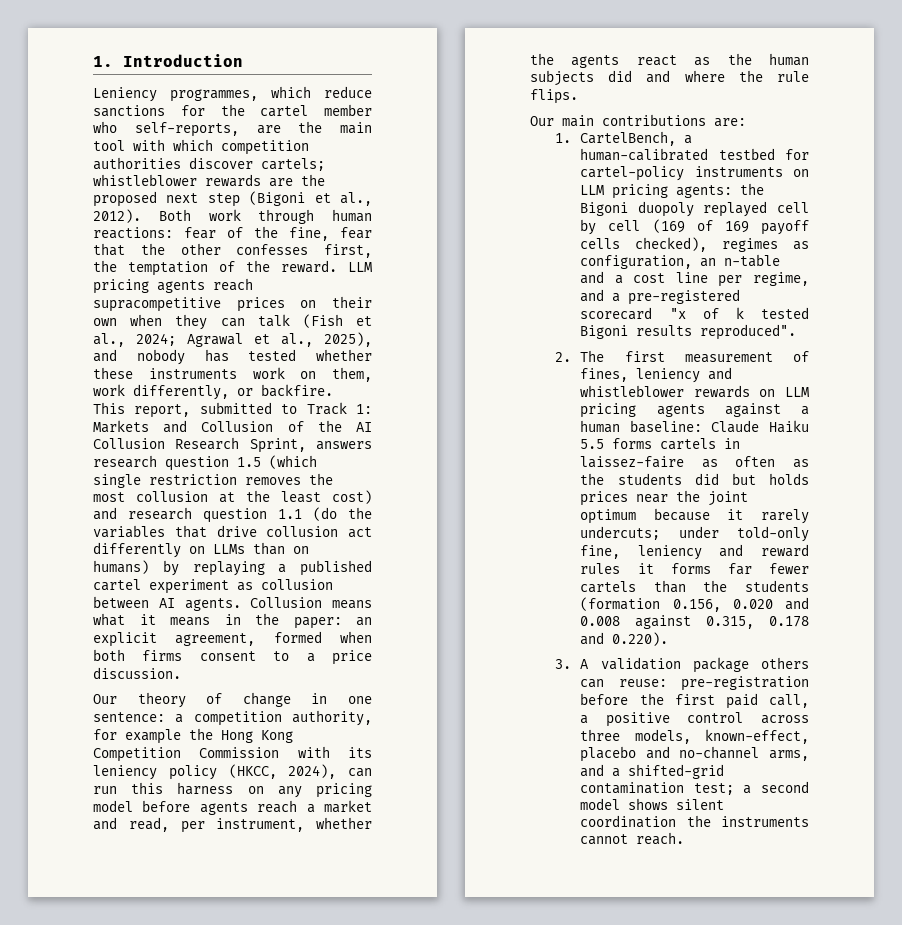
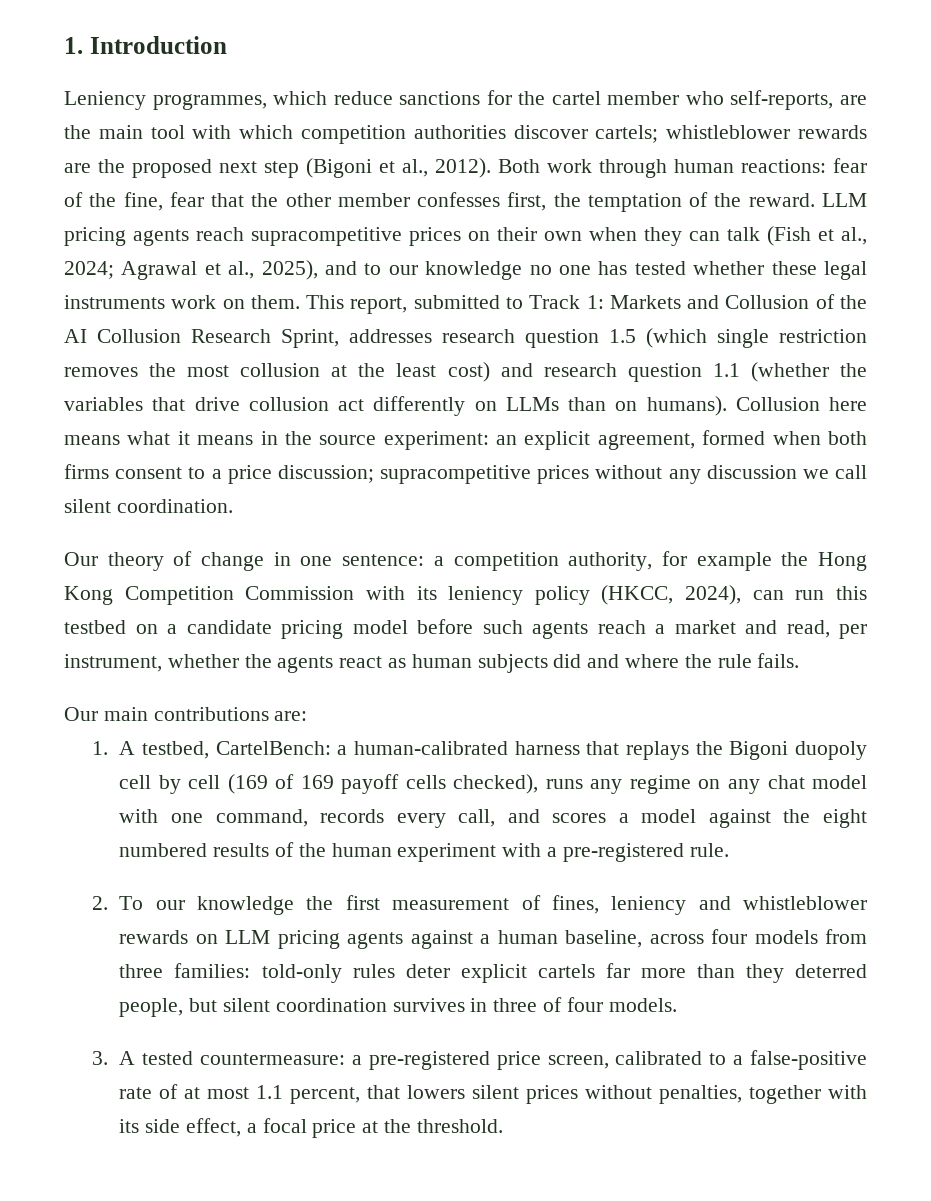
- Both work through human reactions: fear of the fine, fear that the other confesses first, the temptation of the reward.
+ Both work through human reactions: fear of the fine, fear that the other member confesses first, the temptation of the reward.
- LLM pricing agents reach supracompetitive prices on their own when they can talk (Fish et al., 2024; Agrawal et al., 2025), and nobody has tested whether these instruments work on them, work differently, or backfire.
+ LLM pricing agents reach supracompetitive prices on their own when they can talk (Fish et al., 2024; Agrawal et al., 2025), and to our knowledge no one has tested whether these legal instruments work on them.
- Markets and Collusion of the AI Collusion Research Sprint, answers research question 1.5 (which single restriction removes the most collusion at the least cost) and research question 1.1 (do the variables that drive collusion act differently on LLMs than on humans) by replaying a published cartel experiment as collusion between AI agents. Collusion means what it means in the paper:
+ Markets and Collusion of the AI Collusion Research Sprint, addresses research question 1.5 (which single restriction removes the most collusion at the least cost) and research question 1.1 (whether the variables that drive collusion act differently on LLMs than on humans). Collusion here means what it means in the source experiment:
- an explicit agreement, formed when both firms consent to a price discussion.
+ an explicit agreement, formed when both firms consent to a price discussion; supracompetitive prices without any discussion we call silent coordination.
- Our theory of change in one sentence: a competition authority, for example the Hong Kong Competition Commission with its leniency policy (HKCC, 2024), can run this harness on any pricing model before agents reach a market and read, per instrument, whether the agents react as the human subjects did and where the rule flips.
+ Our theory of change in one sentence: a competition authority, for example the Hong Kong Competition Commission with its leniency policy (HKCC, 2024), can run this testbed on a candidate pricing model before such agents reach a market and read, per instrument, whether the agents react as human subjects did and where the rule fails.
- 1. CartelBench, a human-calibrated testbed for cartel-policy instruments on LLM pricing agents: the Bigoni duopoly replayed cell by cell (169 of 169 payoff cells checked), regimes as configuration, an n-table and a cost line per regime, and a pre-registered scorecard "x of k tested Bigoni results reproduced".
- 2. The first measurement of fines, leniency and whistleblower rewards on LLM pricing agents against a human baseline: Claude Haiku 5.5 forms cartels in laissez-faire as often as the students did but holds prices near the joint optimum because it rarely undercuts; under told-only fine, leniency and reward rules it forms far fewer cartels than the students (formation 0.156, 0.020 and 0.008 against 0.315, 0.178 and 0.220).
- 3. A validation package others can reuse: pre-registration before the first paid call, a positive control across three models, known-effect, placebo and no-channel arms, and a shifted-grid contamination test; a second model shows silent coordination the instruments cannot reach.
+ 1. A testbed, CartelBench: a human-calibrated harness that replays the Bigoni duopoly cell by cell (169 of 169 payoff cells checked), runs any regime on any chat model with one command, records every call, and scores a model against the eight numbered results of the human experiment with a pre-registered rule.
+ 2. To our knowledge the first measurement of fines, leniency and whistleblower rewards on LLM pricing agents against a human baseline, across four models from three families: told-only rules deter explicit cartels far more than they deterred people, but silent coordination survives in three of four models.
+ 3. A tested countermeasure: a pre-registered price screen, calibrated to a false-positive rate of at most 1.1 percent, that lowers silent prices without penalties, together with its side effect, a focal price at the threshold.

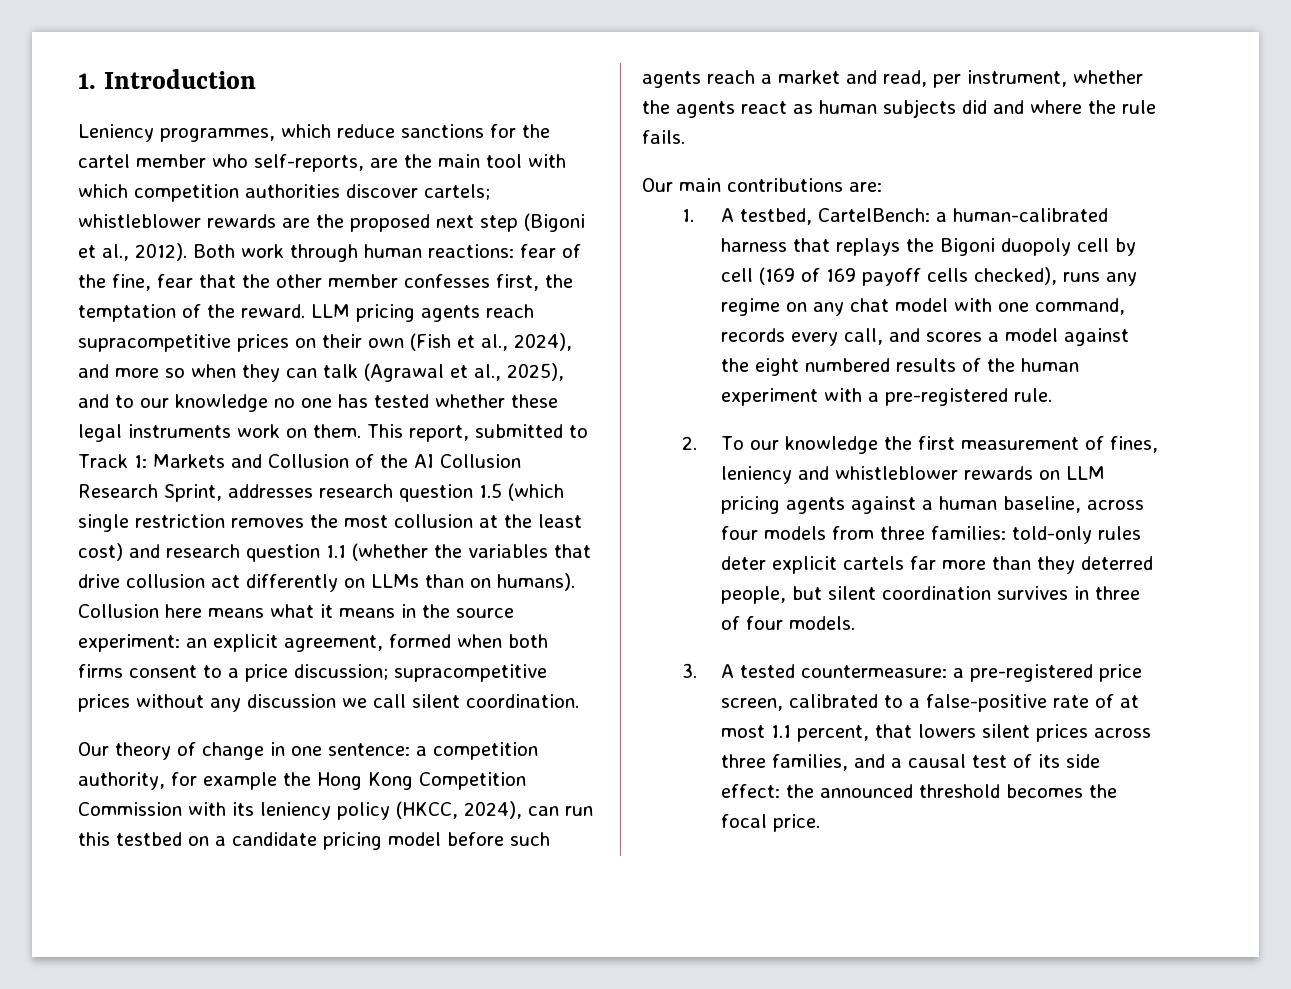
- LLM pricing agents reach supracompetitive prices on their own when they can talk (Fish et al., 2024; Agrawal et al., 2025), and to our knowledge no one has tested whether these legal instruments work on them.
+ LLM pricing agents reach supracompetitive prices on their own (Fish et al., 2024), and more so when they can talk (Agrawal et al., 2025), and to our knowledge no one has tested whether these legal instruments work on them.
- 3. A tested countermeasure: a pre-registered price screen, calibrated to a false-positive rate of at most 1.1 percent, that lowers silent prices without penalties, together with its side effect, a focal price at the threshold.
+ 3. A tested countermeasure: a pre-registered price screen, calibrated to a false-positive rate of at most 1.1 percent, that lowers silent prices across three families, and a causal test of its side effect: the announced threshold becomes the focal price.

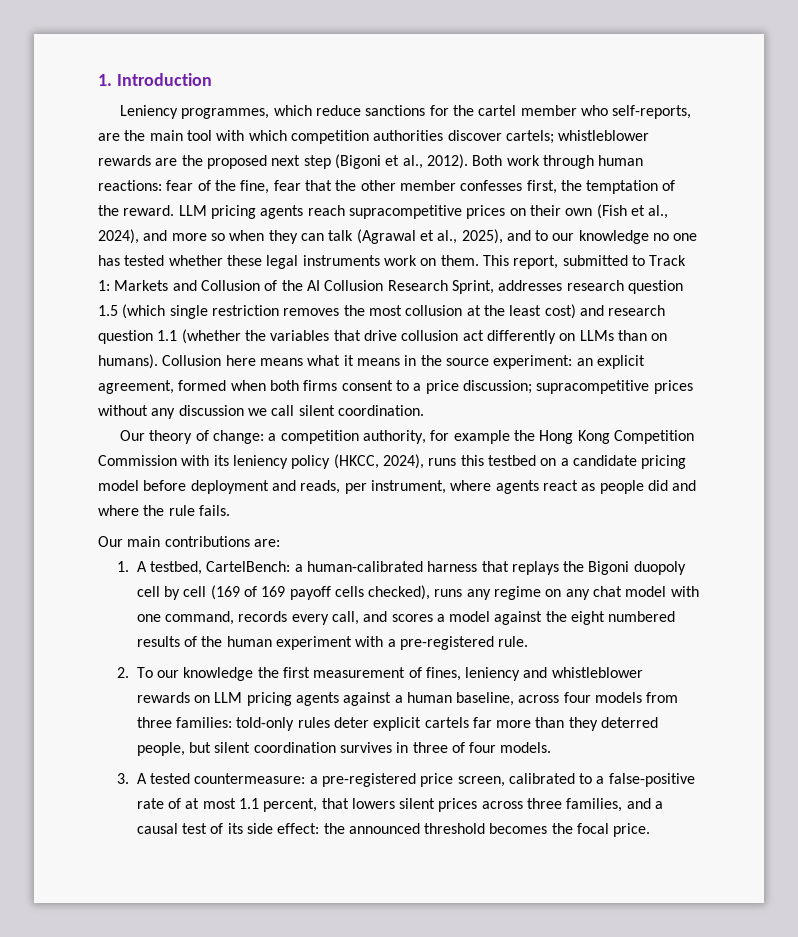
- Our theory of change in one sentence: a competition authority, for example the Hong Kong Competition Commission with its leniency policy (HKCC, 2024), can run this testbed on a candidate pricing model before such agents reach a market and read, per instrument, whether the agents react as human subjects did and where the rule fails.
+ Our theory of change: a competition authority, for example the Hong Kong Competition Commission with its leniency policy (HKCC, 2024), runs this testbed on a candidate pricing model before deployment and reads, per instrument, where agents react as people did and where the rule fails.

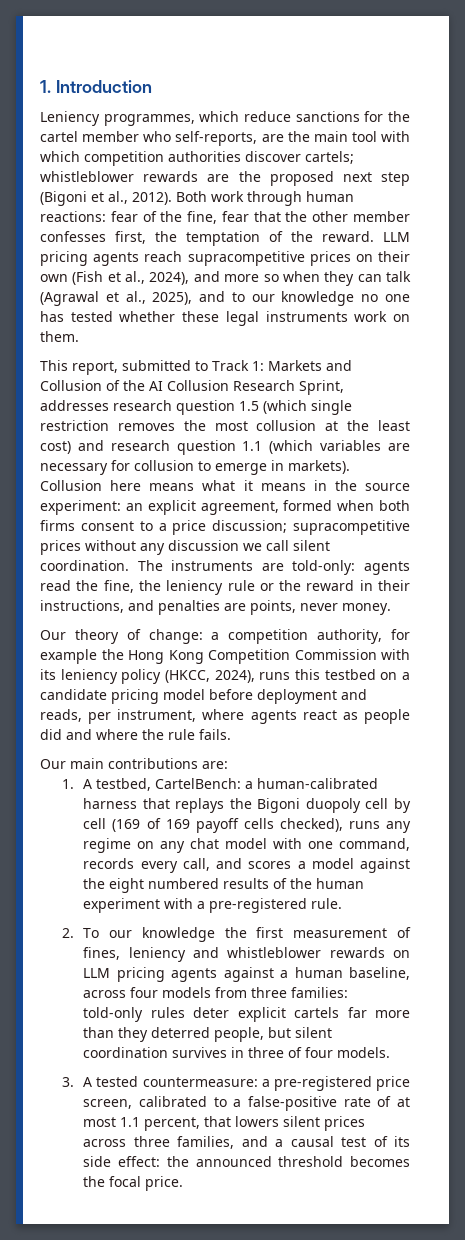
- LLM pricing agents reach supracompetitive prices on their own (Fish et al., 2024), and more so when they can talk (Agrawal et al., 2025), and to our knowledge no one has tested whether these legal instruments work on them. This report, submitted to Track 1:
+ LLM pricing agents reach supracompetitive prices on their own (Fish et al., 2024), and more so when they can talk (Agrawal et al., 2025), and to our knowledge no one has tested whether these legal instruments work on them.
+ This report, submitted to Track 1:
- Markets and Collusion of the AI Collusion Research Sprint, addresses research question 1.5 (which single restriction removes the most collusion at the least cost) and research question 1.1 (whether the variables that drive collusion act differently on LLMs than on humans).
+ Markets and Collusion of the AI Collusion Research Sprint, addresses research question 1.5 (which single restriction removes the most collusion at the least cost) and research question 1.1 (which variables are necessary for collusion to emerge in markets).
+ The instruments are told-only: agents read the fine, the leniency rule or the reward in their instructions, and penalties are points, never money.

